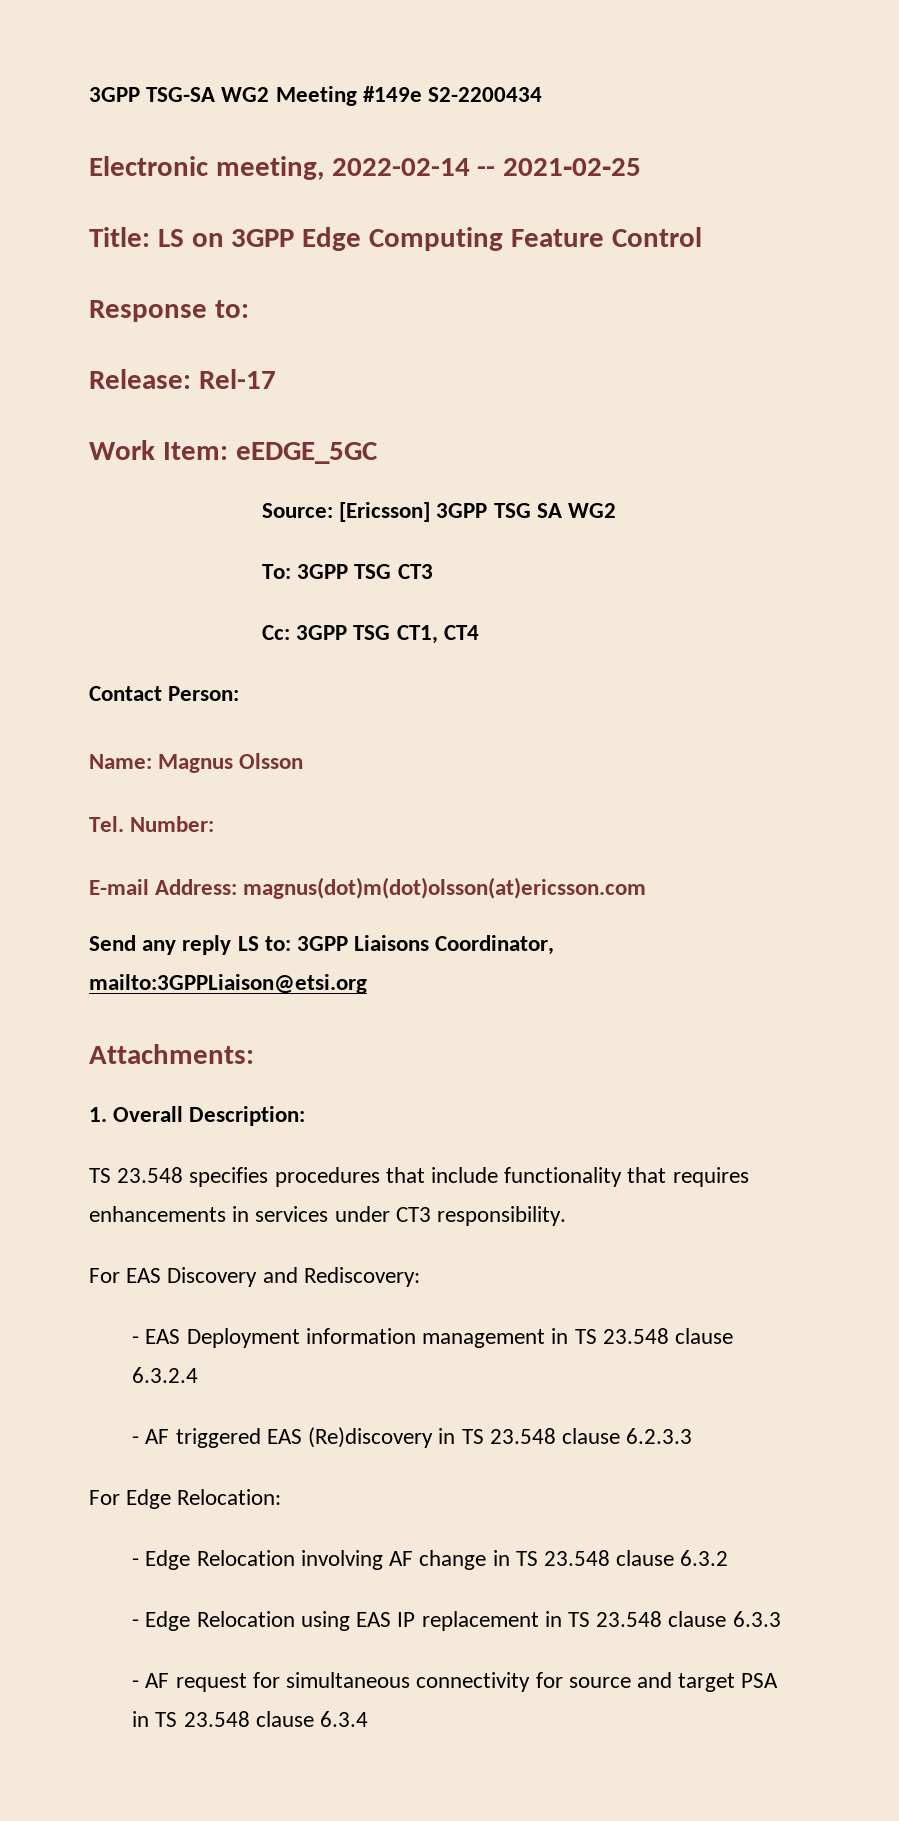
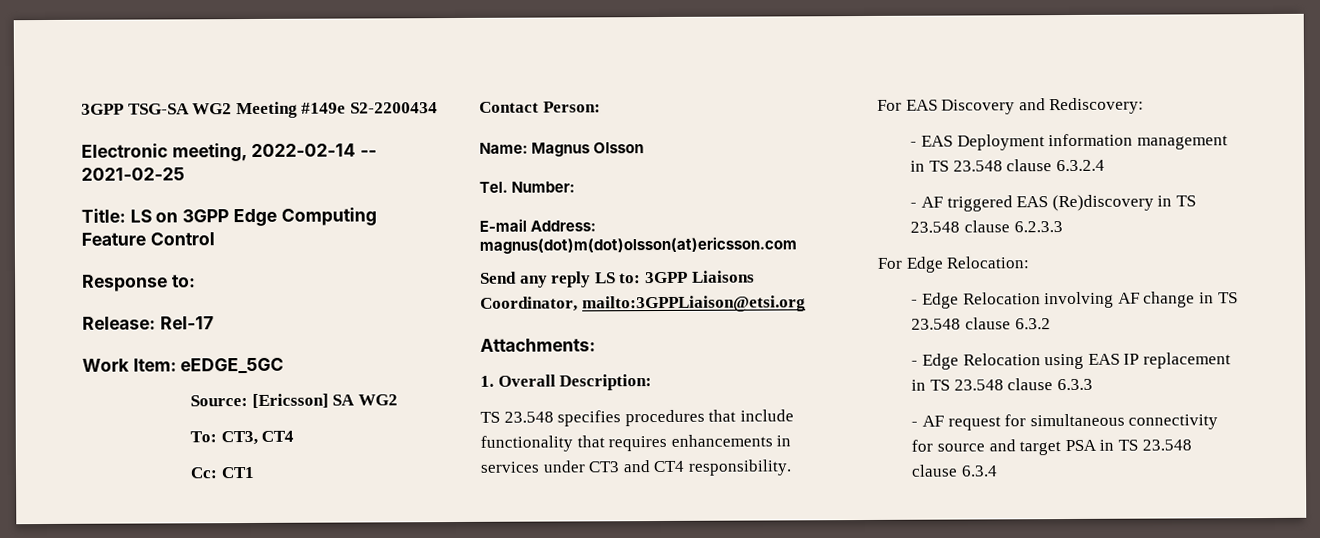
- Source: [Ericsson] 3GPP TSG SA WG2
+ Source: [Ericsson] SA WG2
- To: 3GPP TSG CT3
- Cc: 3GPP TSG CT1, CT4
+ To: CT3, CT4
+ Cc: CT1
- TS 23.548 specifies procedures that include functionality that requires enhancements in services under CT3 responsibility.
+ TS 23.548 specifies procedures that include functionality that requires enhancements in services under CT3 and CT4 responsibility.

